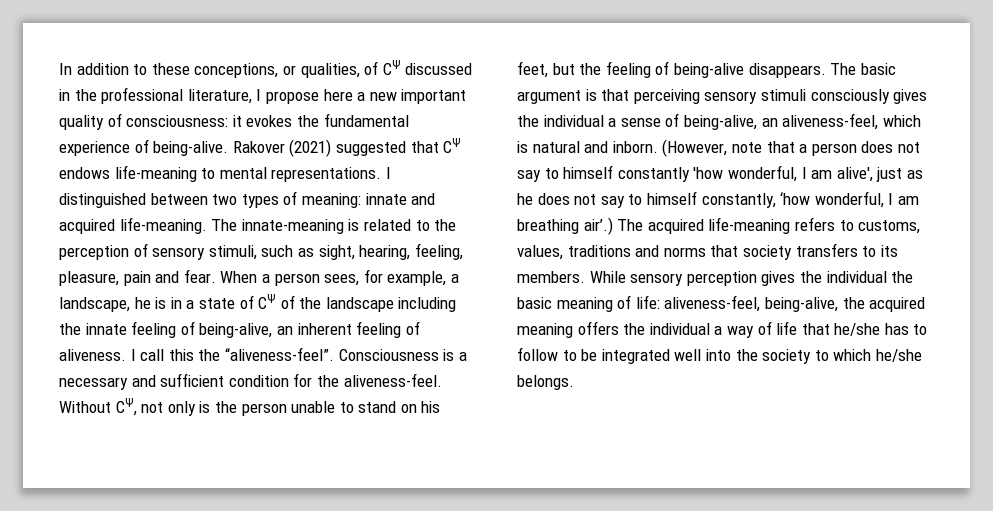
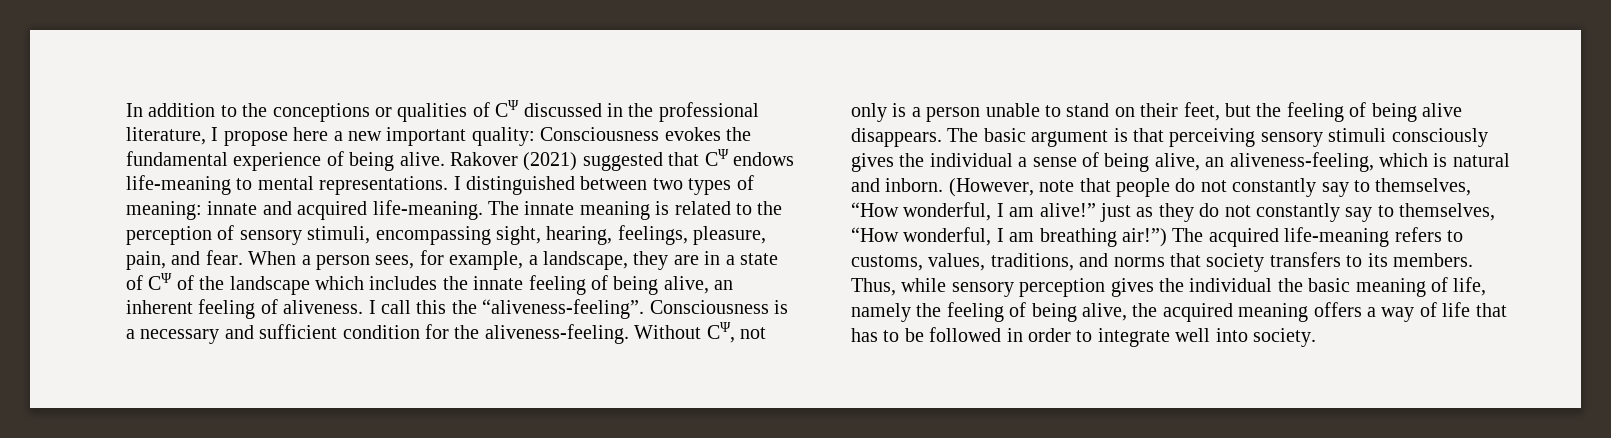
- In addition to these conceptions, or qualities, of CΨ discussed in the professional literature, I propose here a new important quality of consciousness: it evokes the fundamental experience of being-alive.
+ In addition to the conceptions or qualities of CΨ discussed in the professional literature, I propose here a new important quality: Consciousness evokes the fundamental experience of being alive.
- The innate-meaning is related to the perception of sensory stimuli, such as sight, hearing, feeling, pleasure, pain and fear.
+ The innate meaning is related to the perception of sensory stimuli, encompassing sight, hearing, feelings, pleasure, pain, and fear.
- When a person sees, for example, a landscape, he is in a state of CΨ of the landscape including the innate feeling of being-alive, an inherent feeling of aliveness.
+ When a person sees, for example, a landscape, they are in a state of CΨ of the landscape which includes the innate feeling of being alive, an inherent feeling of aliveness.
- I call this the “aliveness-feel”.
+ I call this the “aliveness-feeling”.
- Consciousness is a necessary and sufficient condition for the aliveness-feel.
+ Consciousness is a necessary and sufficient condition for the aliveness-feeling.
- Without CΨ, not only is the person unable to stand on his feet, but the feeling of being-alive disappears.
+ Without CΨ, not only is a person unable to stand on their feet, but the feeling of being alive disappears.
- The basic argument is that perceiving sensory stimuli consciously gives the individual a sense of being-alive, an aliveness-feel, which is natural and inborn.
+ The basic argument is that perceiving sensory stimuli consciously gives the individual a sense of being alive, an aliveness-feeling, which is natural and inborn.
- (However, note that a person does not say to himself constantly 'how wonderful, I am alive', just as he does not say to himself constantly, ‘how wonderful, I am breathing air’.)
+ (However, note that people do not constantly say to themselves, “How wonderful, I am alive!” just as they do not constantly say to themselves, “How wonderful, I am breathing air!”)
- The acquired life-meaning refers to customs, values, traditions and norms that society transfers to its members.
+ The acquired life-meaning refers to customs, values, traditions, and norms that society transfers to its members.
- While sensory perception gives the individual the basic meaning of life: aliveness-feel, being-alive, the acquired meaning offers the individual a way of life that he/she has to follow to be integrated well into the society to which he/she belongs.
+ Thus, while sensory perception gives the individual the basic meaning of life, namely the feeling of being alive, the acquired meaning offers a way of life that has to be followed in order to integrate well into society.

